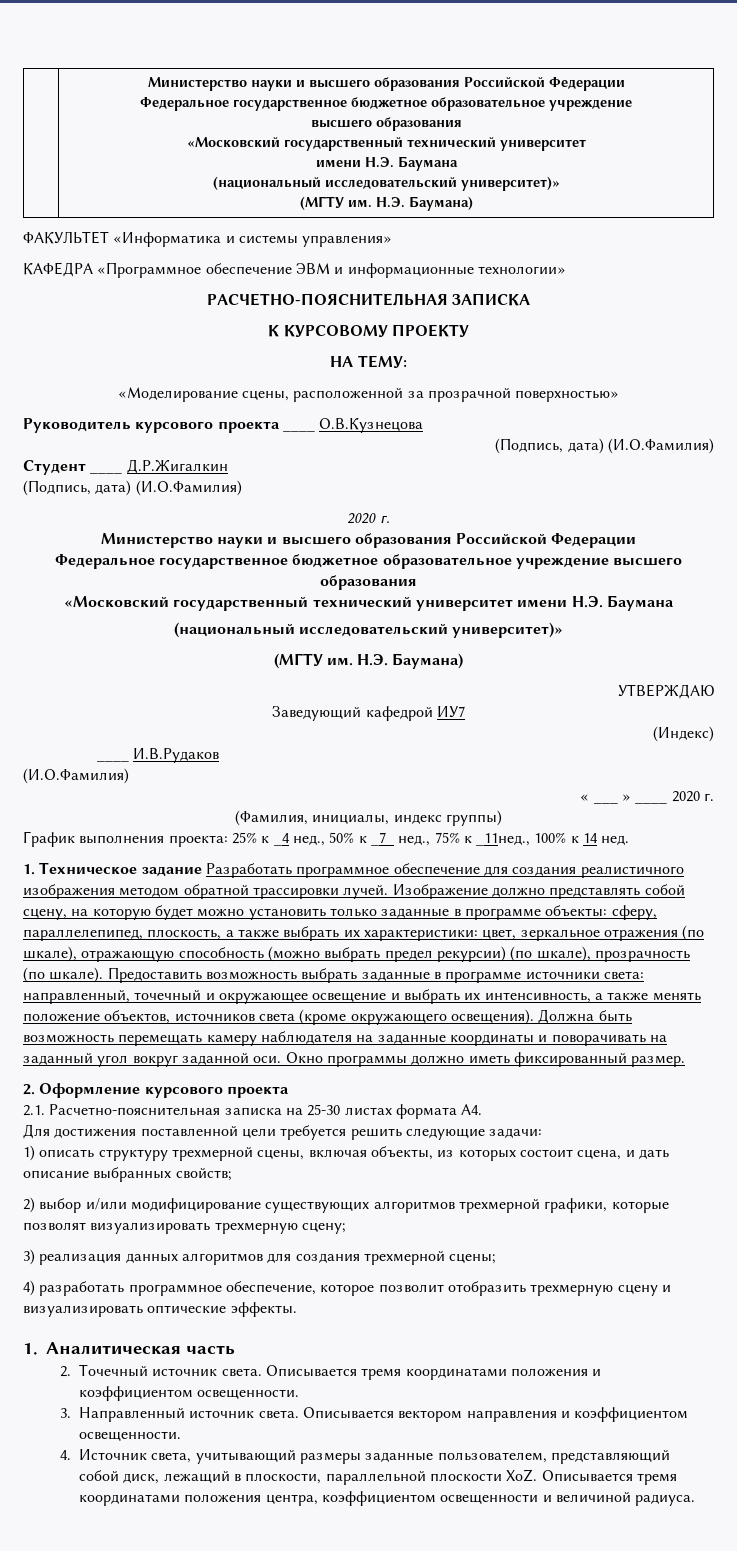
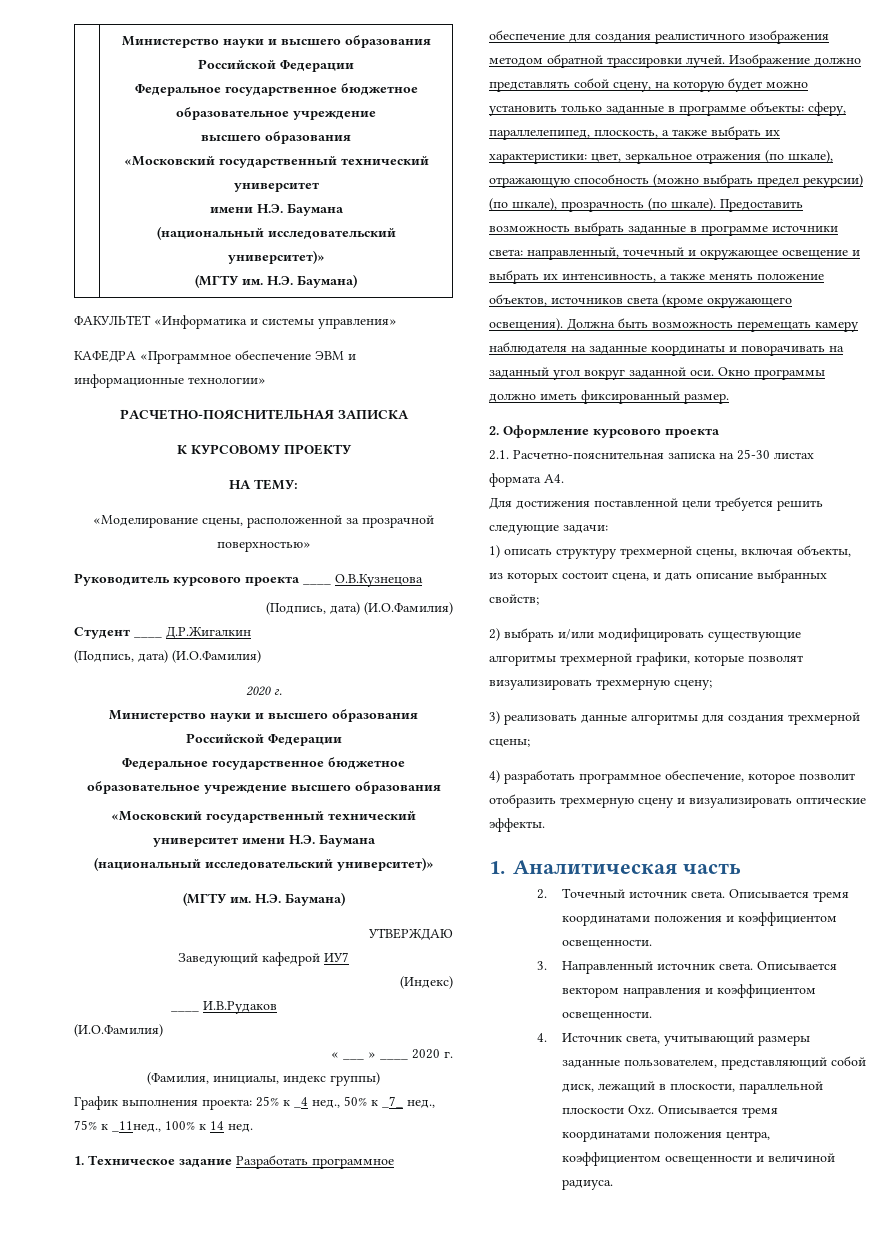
- 2) выбор и/или модифицирование существующих алгоритмов трехмерной графики, которые позволят визуализировать трехмерную сцену;
+ 2) выбрать и/или модифицировать существующие алгоритмы трехмерной графики, которые позволят визуализировать трехмерную сцену;
- 3) реализация данных алгоритмов для создания трехмерной сцены;
+ 3) реализовать данные алгоритмы для создания трехмерной сцены;
- 4. Источник света, учитывающий размеры заданные пользователем, представляющий собой диск, лежащий в плоскости, параллельной плоскости XoZ. Описывается тремя координатами положения центра, коэффициентом освещенности и величиной радиуса.
+ 4. Источник света, учитывающий размеры заданные пользователем, представляющий собой диск, лежащий в плоскости, параллельной плоскости Oxz. Описывается тремя координатами положения центра, коэффициентом освещенности и величиной радиуса.

